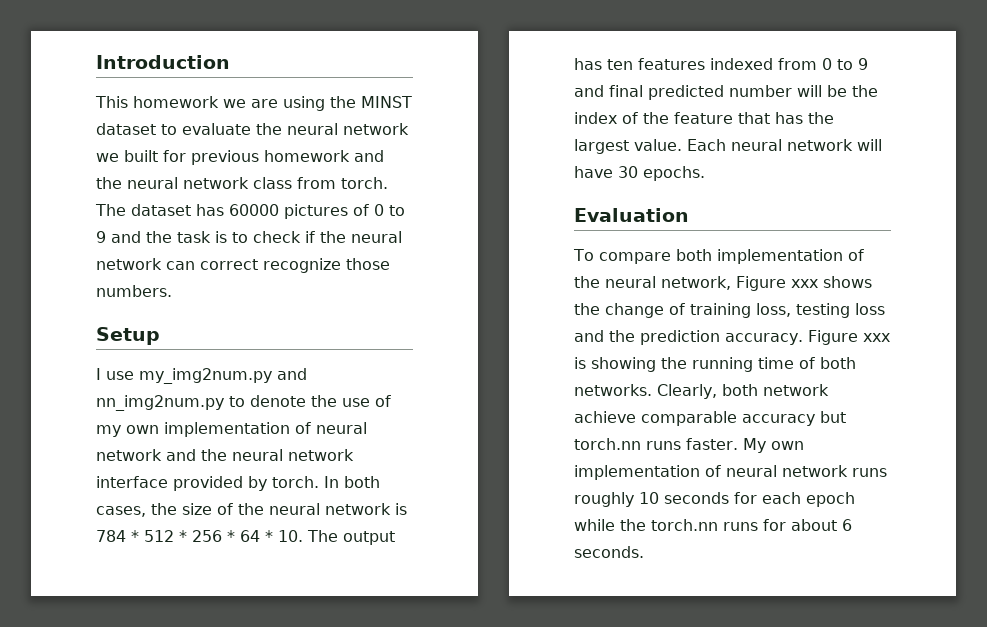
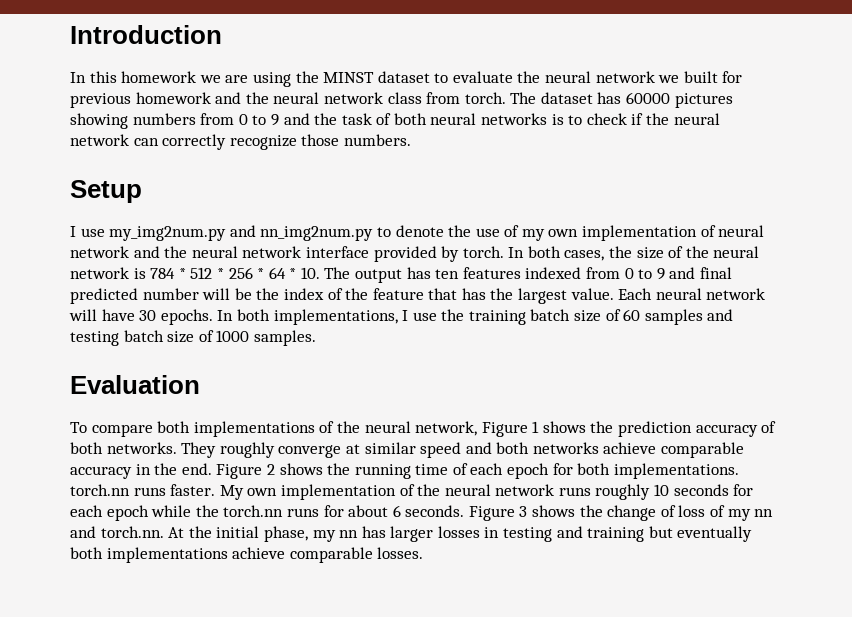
- This homework we are using the MINST dataset to evaluate the neural network we built for previous homework and the neural network class from torch.
+ In this homework we are using the MINST dataset to evaluate the neural network we built for previous homework and the neural network class from torch.
- The dataset has 60000 pictures of 0 to 9 and the task is to check if the neural network can correct recognize those numbers.
+ The dataset has 60000 pictures showing numbers from 0 to 9 and the task of both neural networks is to check if the neural network can correctly recognize those numbers.
+ In both implementations, I use the training batch size of 60 samples and testing batch size of 1000 samples.
- To compare both implementation of the neural network, Figure xxx shows the change of training loss, testing loss and the prediction accuracy. Figure xxx is showing the running time of both networks. Clearly, both network achieve comparable accuracy but torch.nn runs faster.
+ To compare both implementations of the neural network, Figure 1 shows the prediction accuracy of both networks. They roughly converge at similar speed and both networks achieve comparable accuracy in the end. Figure 2 shows the running time of each epoch for both implementations. torch.nn runs faster.
- My own implementation of neural network runs roughly 10 seconds for each epoch while the torch.nn runs for about 6 seconds.
+ My own implementation of the neural network runs roughly 10 seconds for each epoch while the torch.nn runs for about 6 seconds.
+ Figure 3 shows the change of loss of my nn and torch.nn. At the initial phase, my nn has larger losses in testing and training but eventually both implementations achieve comparable losses.

